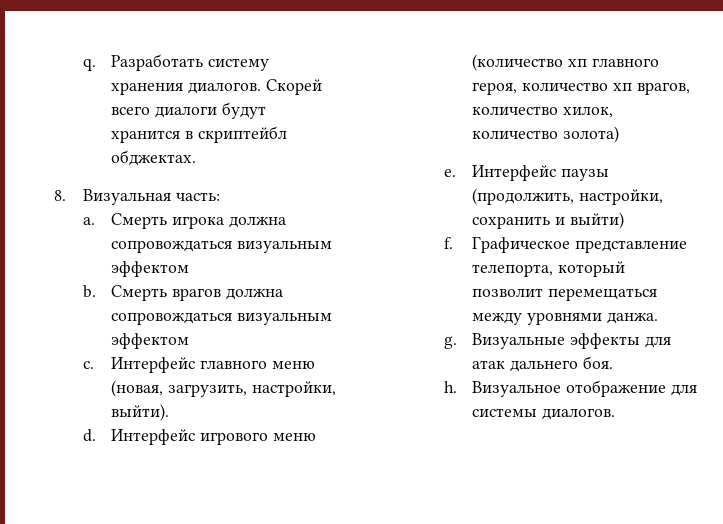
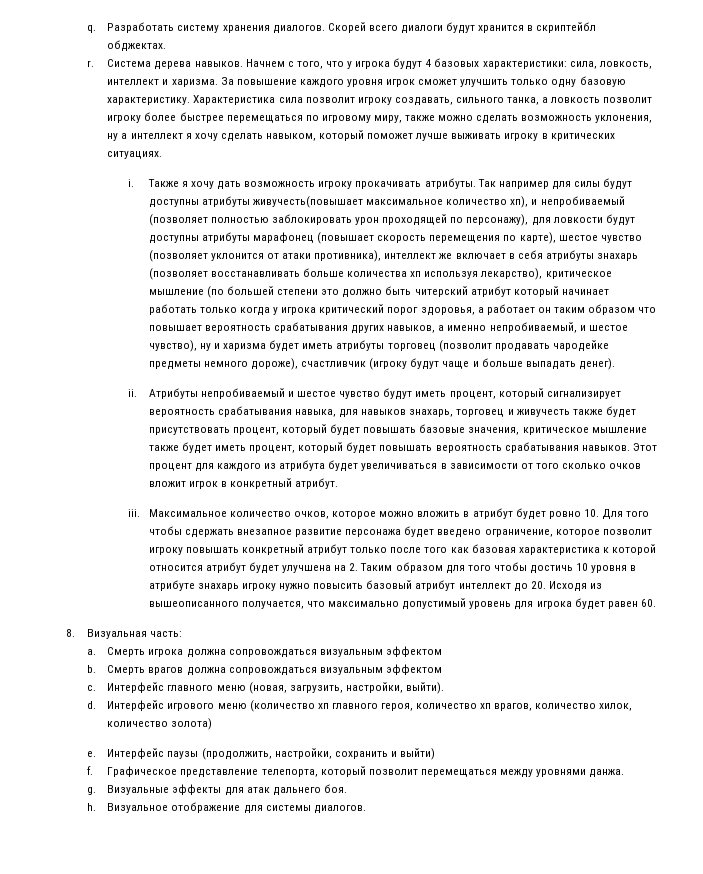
+ r. Система дерева навыков. Начнем с того, что у игрока будут 4 базовых характеристики: сила, ловкость, интеллект и харизма. За повышение каждого уровня игрок сможет улучшить только одну базовую характеристику. Характеристика сила позволит игроку создавать, сильного танка, а ловкость позволит игроку более быстрее перемещаться по игровому миру, также можно сделать возможность уклонения, ну а интеллект я хочу сделать навыком, который поможет лучше выживать игроку в критических ситуациях.
+ i. Также я хочу дать возможность игроку прокачивать атрибуты. Так например для силы будут доступны атрибуты живучесть(повышает максимальное количество хп), и непробиваемый (позволяет полностью заблокировать урон проходящей по персонажу), для ловкости будут доступны атрибуты марафонец (повышает скорость перемещения по карте), шестое чувство (позволяет уклонится от атаки противника), интеллект же включает в себя атрибуты знахарь (позволяет восстанавливать больше количества хп используя лекарство), критическое мышление (по большей степени это должно быть читерский атрибут который начинает работать только когда у игрока критический порог здоровья, а работает он таким образом что повышает вероятность срабатывания других навыков, а именно непробиваемый, и шестое чувство), ну и харизма будет иметь атрибуты торговец (позволит продавать чародейке предметы немного дороже), счастливчик (игроку будут чаще и больше выпадать денег).
+ ii. Атрибуты непробиваемый и шестое чувство будут иметь процент, который сигнализирует вероятность срабатывания навыка, для навыков знахарь, торговец и живучесть также будет присутствовать процент, который будет повышать базовые значения, критическое мышление также будет иметь процент, который будет повышать вероятность срабатывания навыков. Этот процент для каждого из атрибута будет увеличиваться в зависимости от того сколько очков вложит игрок в конкретный атрибут.
+ iii. Максимальное количество очков, которое можно вложить в атрибут будет ровно 10. Для того чтобы сдержать внезапное развитие персонажа будет введено ограничение, которое позволит игроку повышать конкретный атрибут только после того как базовая характеристика к которой относится атрибут будет улучшена на 2. Таким образом для того чтобы достичь 10 уровня в атрибуте знахарь игроку нужно повысить базовый атрибут интеллект до 20. Исходя из вышеописанного получается, что максимально допустимый уровень для игрока будет равен 60.

